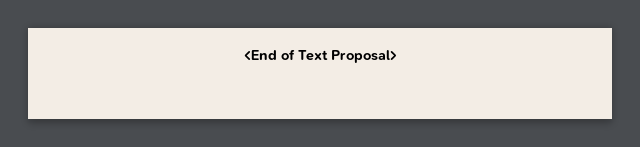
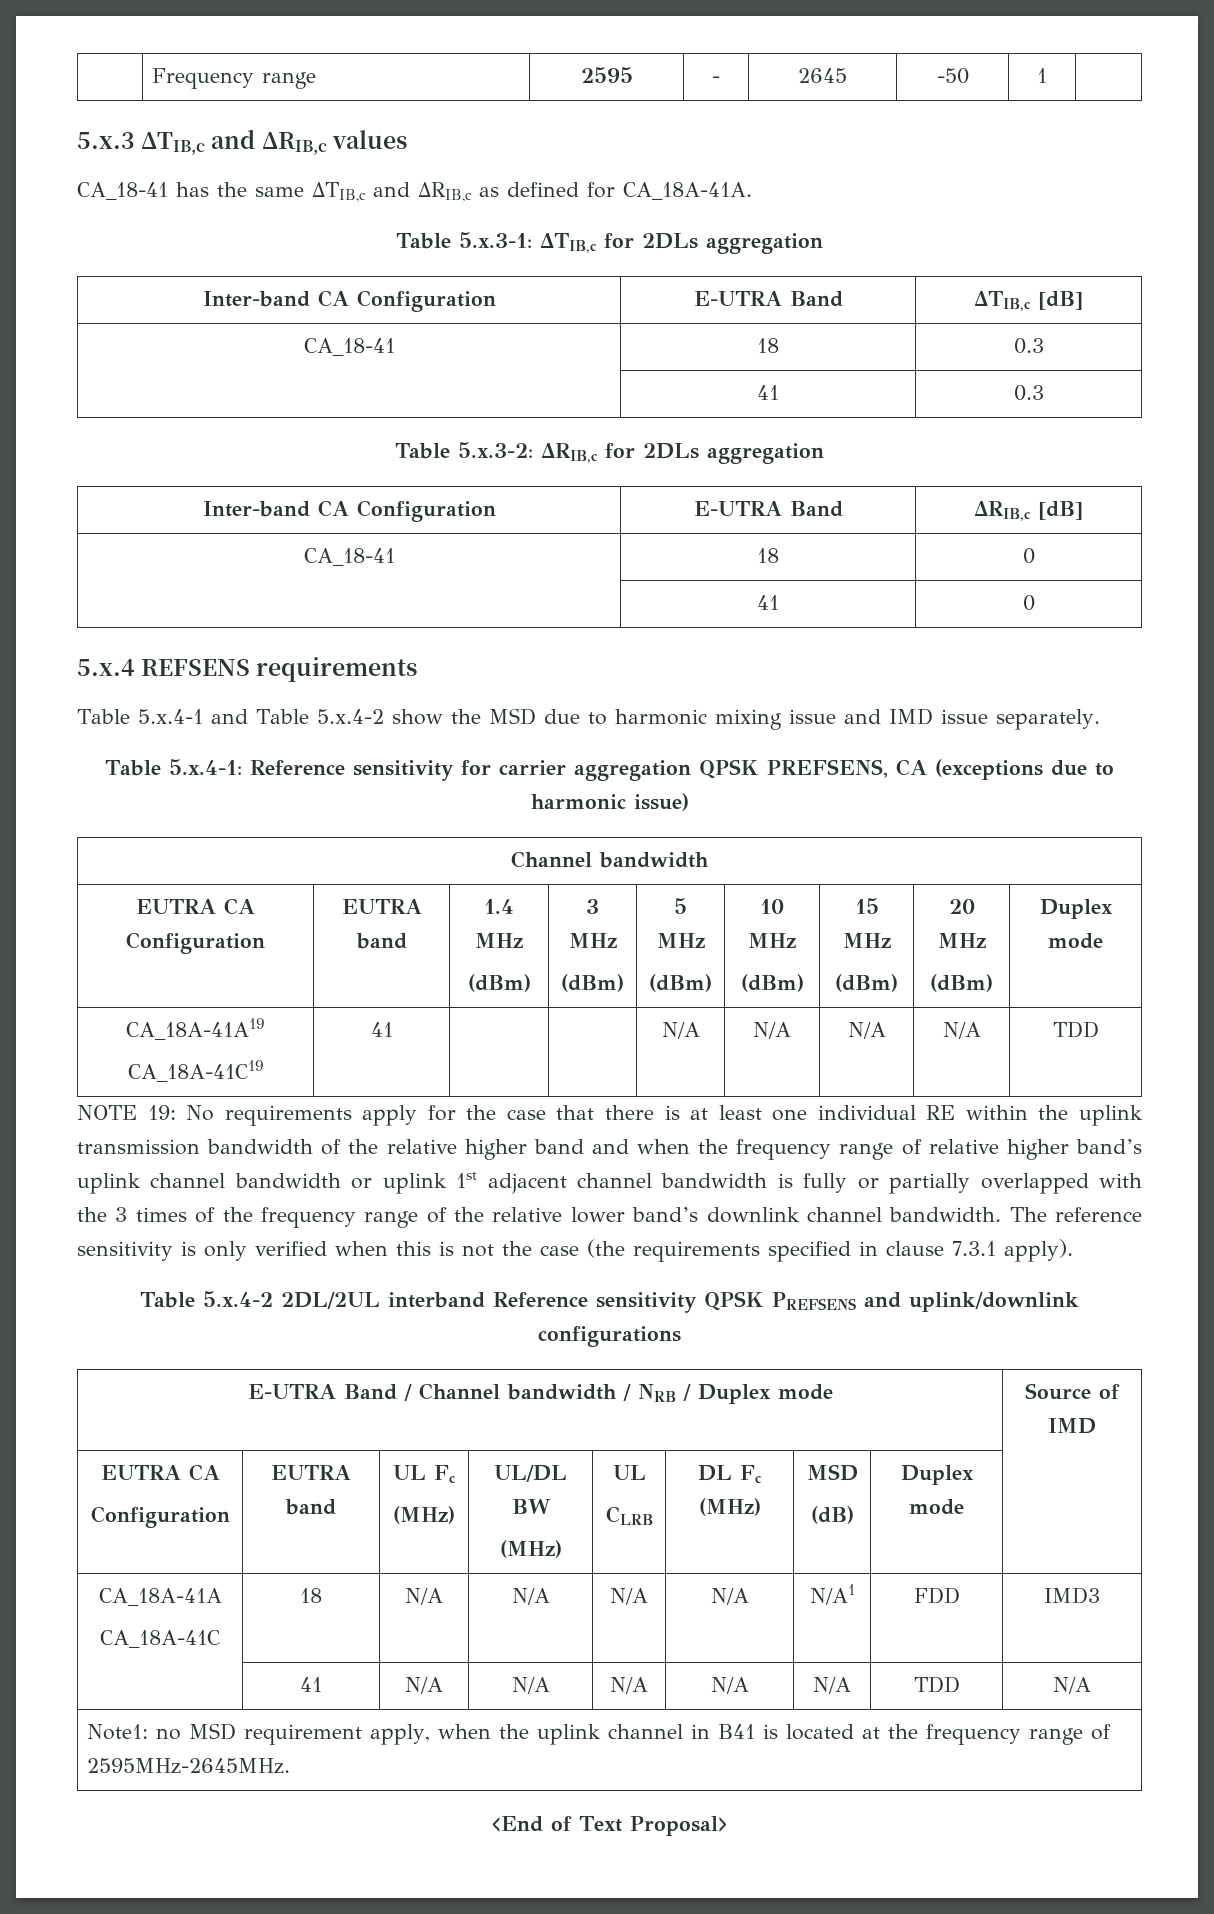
+ | Frequency range | 2595 | - | 2645 | -50 | 1 |
+ 5.x.3 ΔTIB,c and ΔRIB,c values
+ CA_18-41 has the same ΔTIB,c and ΔRIB,c as defined for CA_18A-41A.
+ Table 5.x.3-1: ΔTIB,c for 2DLs aggregation
+ Inter-band CA Configuration | E-UTRA Band | ΔTIB,c [dB]
+ CA_18-41 | 18 | 0.3
+ | 41 | 0.3
+ Table 5.x.3-2: ΔRIB,c for 2DLs aggregation
+ Inter-band CA Configuration | E-UTRA Band | ΔRIB,c [dB]
+ CA_18-41 | 18 | 0
+ | 41 | 0
+ 5.x.4 REFSENS requirements
+ Table 5.x.4-1 and Table 5.x.4-2 show the MSD due to harmonic mixing issue and IMD issue separately.
+ Table 5.x.4-1: Reference sensitivity for carrier aggregation QPSK PREFSENS, CA (exceptions due to harmonic issue)
+ Channel bandwidth
+ EUTRA CA Configuration | EUTRA band | 1.4 MHz
+ (dBm) | 3 MHz
+ (dBm) | 5 MHz
+ (dBm) | 10 MHz
+ (dBm) | 15 MHz
+ (dBm) | 20 MHz
+ (dBm) | Duplex mode
+ CA_18A-41A19
+ CA_18A-41C19 | 41 | | | N/A | N/A | N/A | N/A | TDD
+ NOTE 19: No requirements apply for the case that there is at least one individual RE within the uplink transmission bandwidth of the relative higher band and when the frequency range of relative higher band’s uplink channel bandwidth or uplink 1st adjacent channel bandwidth is fully or partially overlapped with the 3 times of the frequency range of the relative lower band’s downlink channel bandwidth. The reference sensitivity is only verified when this is not the case (the requirements specified in clause 7.3.1 apply).
+ Table 5.x.4-2 2DL/2UL interband Reference sensitivity QPSK PREFSENS and uplink/downlink configurations
+ E-UTRA Band / Channel bandwidth / NRB / Duplex mode | Source of IMD
+ EUTRA CA
+ Configuration | EUTRA band | UL Fc
+ (MHz) | UL/DL BW
+ (MHz) | UL
+ CLRB | DL Fc (MHz) | MSD
+ (dB) | Duplex mode |
+ CA_18A-41A
+ CA_18A-41C | 18 | N/A | N/A | N/A | N/A | N/A1 | FDD | IMD3
+ | 41 | N/A | N/A | N/A | N/A | N/A | TDD | N/A
+ Note1: no MSD requirement apply, when the uplink channel in B41 is located at the frequency range of 2595MHz-2645MHz.

